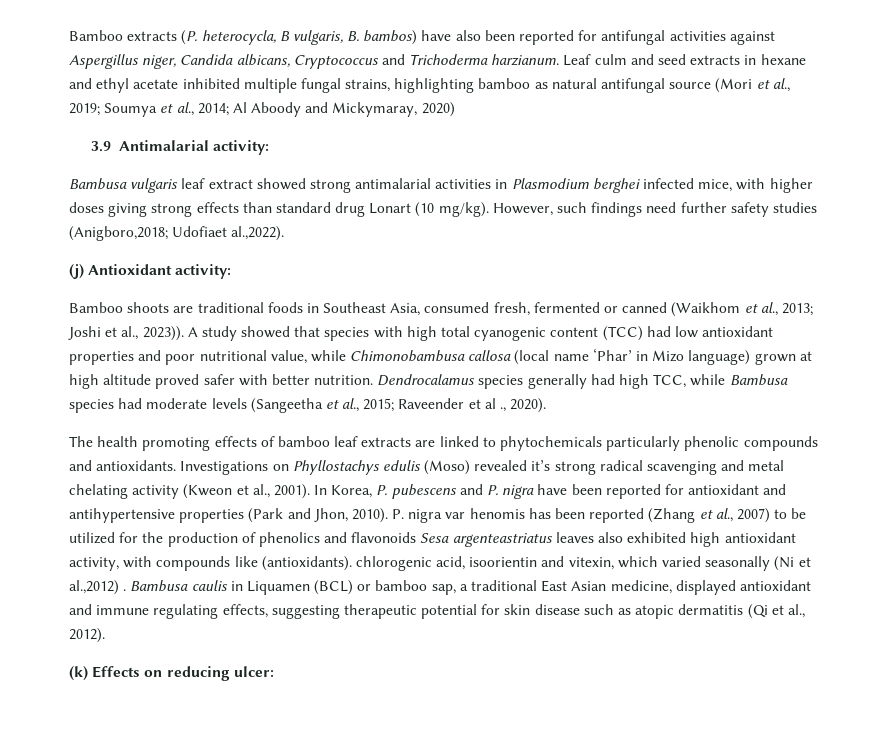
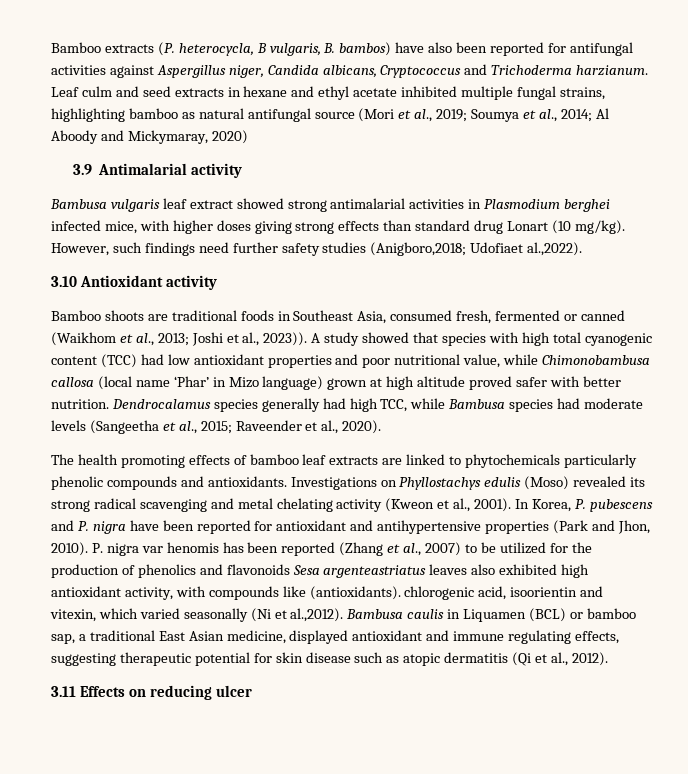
- 3.9 Antimalarial activity:
+ 3.9 Antimalarial activity
- (j) Antioxidant activity:
+ 3.10 Antioxidant activity
- Dendrocalamus species generally had high TCC, while Bambusa species had moderate levels (Sangeetha et al., 2015; Raveender et al ., 2020).
+ Dendrocalamus species generally had high TCC, while Bambusa species had moderate levels (Sangeetha et al., 2015; Raveender et al., 2020).
- Investigations on Phyllostachys edulis (Moso) revealed it’s strong radical scavenging and metal chelating activity (Kweon et al., 2001).
+ Investigations on Phyllostachys edulis (Moso) revealed its strong radical scavenging and metal chelating activity (Kweon et al., 2001).
- P. nigra var henomis has been reported (Zhang et al., 2007) to be utilized for the production of phenolics and flavonoids Sesa argenteastriatus leaves also exhibited high antioxidant activity, with compounds like (antioxidants). chlorogenic acid, isoorientin and vitexin, which varied seasonally (Ni et al.,2012) . Bambusa caulis in Liquamen (BCL) or bamboo sap, a traditional East Asian medicine, displayed antioxidant and immune regulating effects, suggesting therapeutic potential for skin disease such as atopic dermatitis (Qi et al., 2012).
+ P. nigra var henomis has been reported (Zhang et al., 2007) to be utilized for the production of phenolics and flavonoids Sesa argenteastriatus leaves also exhibited high antioxidant activity, with compounds like (antioxidants). chlorogenic acid, isoorientin and vitexin, which varied seasonally (Ni et al.,2012). Bambusa caulis in Liquamen (BCL) or bamboo sap, a traditional East Asian medicine, displayed antioxidant and immune regulating effects, suggesting therapeutic potential for skin disease such as atopic dermatitis (Qi et al., 2012).
- (k) Effects on reducing ulcer:
+ 3.11 Effects on reducing ulcer

